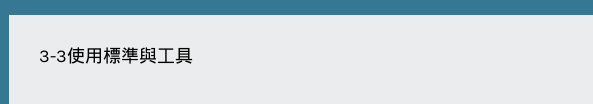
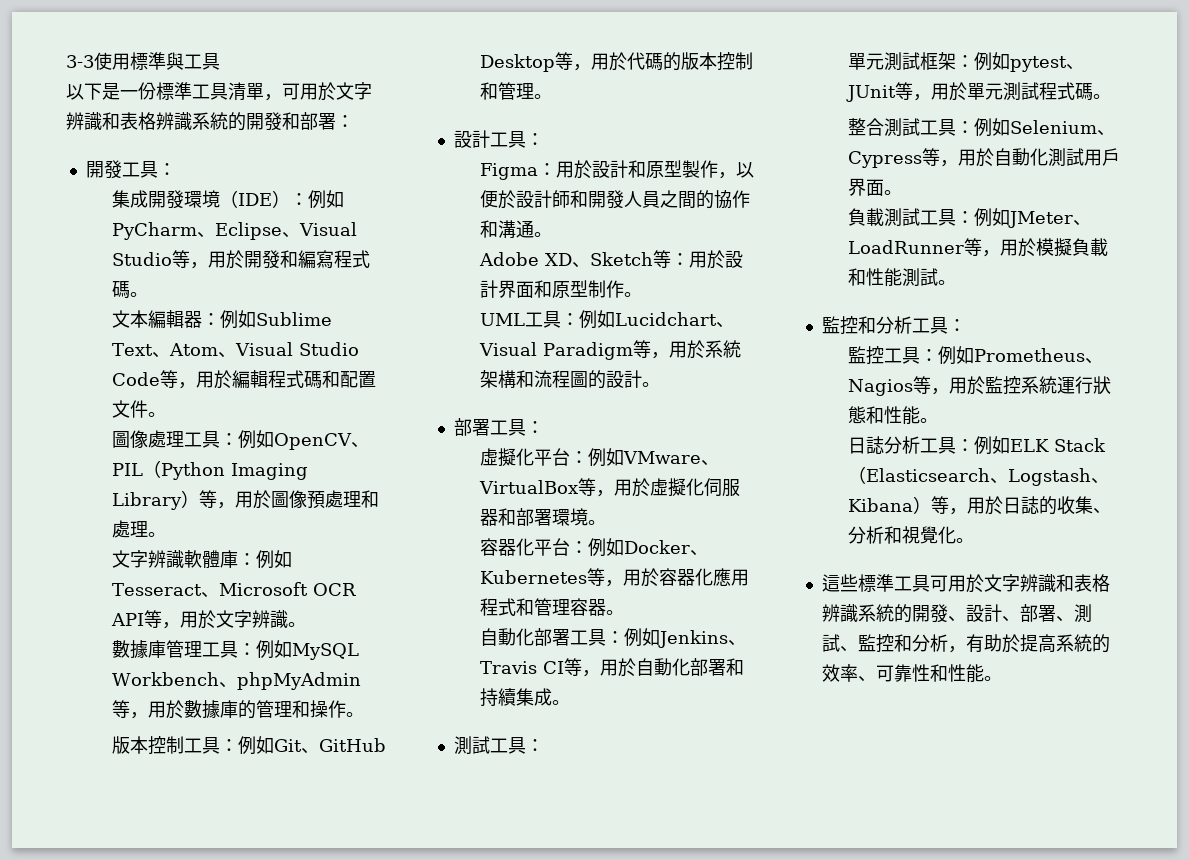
+ 以下是一份標準工具清單，可用於文字辨識和表格辨識系統的開發和部署：
+ 開發工具：
+ 集成開發環境（IDE）：例如PyCharm、Eclipse、Visual Studio等，用於開發和編寫程式碼。
+ 文本編輯器：例如Sublime Text、Atom、Visual Studio Code等，用於編輯程式碼和配置文件。
+ 圖像處理工具：例如OpenCV、PIL（Python Imaging Library）等，用於圖像預處理和處理。
+ 文字辨識軟體庫：例如Tesseract、Microsoft OCR API等，用於文字辨識。
+ 數據庫管理工具：例如MySQL Workbench、phpMyAdmin等，用於數據庫的管理和操作。
+ 版本控制工具：例如Git、GitHub Desktop等，用於代碼的版本控制和管理。
+ 設計工具：
+ Figma：用於設計和原型製作，以便於設計師和開發人員之間的協作和溝通。
+ Adobe XD、Sketch等：用於設計界面和原型制作。
+ UML工具：例如Lucidchart、Visual Paradigm等，用於系統架構和流程圖的設計。
+ 部署工具：
+ 虛擬化平台：例如VMware、VirtualBox等，用於虛擬化伺服器和部署環境。
+ 容器化平台：例如Docker、Kubernetes等，用於容器化應用程式和管理容器。
+ 自動化部署工具：例如Jenkins、Travis CI等，用於自動化部署和持續集成。
+ 測試工具：
+ 單元測試框架：例如pytest、JUnit等，用於單元測試程式碼。
+ 整合測試工具：例如Selenium、Cypress等，用於自動化測試用戶界面。
+ 負載測試工具：例如JMeter、LoadRunner等，用於模擬負載和性能測試。
+ 監控和分析工具：
+ 監控工具：例如Prometheus、Nagios等，用於監控系統運行狀態和性能。
+ 日誌分析工具：例如ELK Stack（Elasticsearch、Logstash、Kibana）等，用於日誌的收集、分析和視覺化。
+ 這些標準工具可用於文字辨識和表格辨識系統的開發、設計、部署、測試、監控和分析，有助於提高系統的效率、可靠性和性能。

